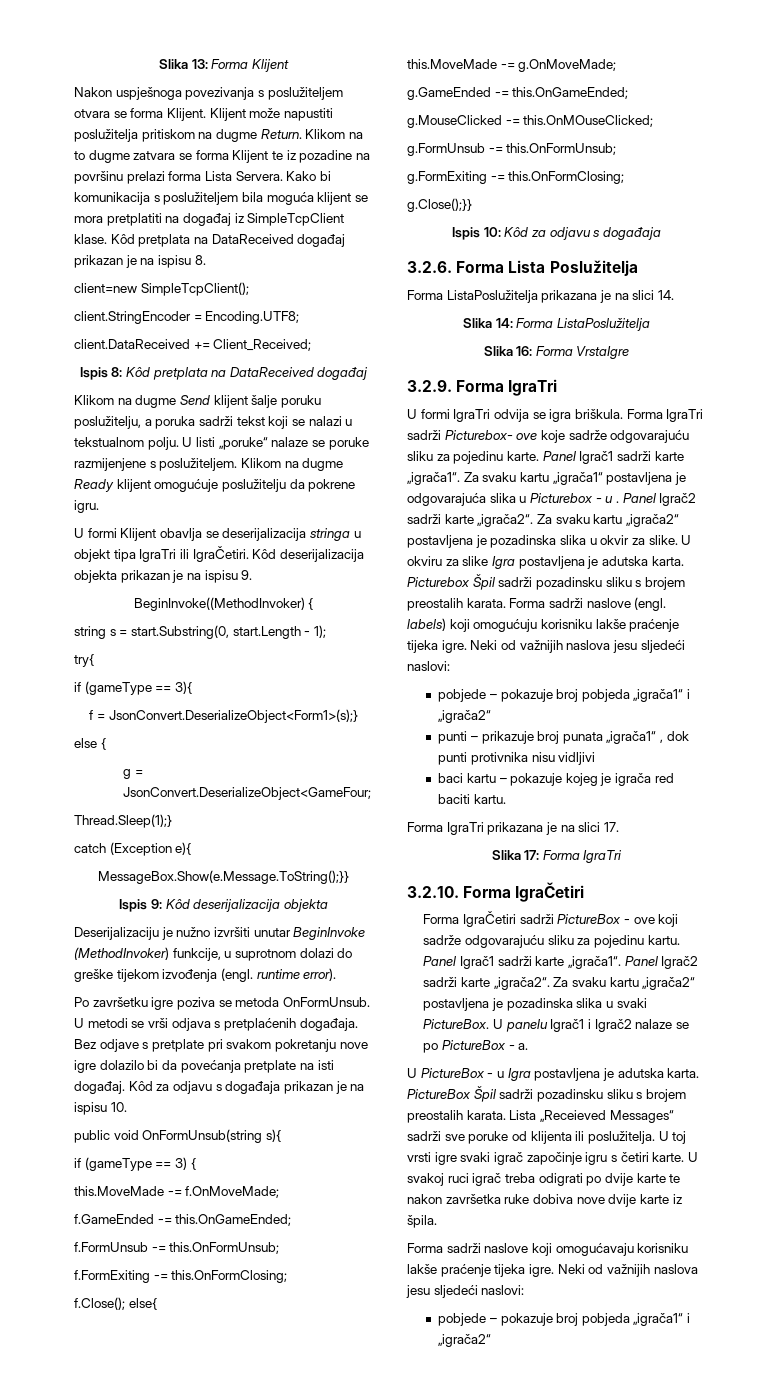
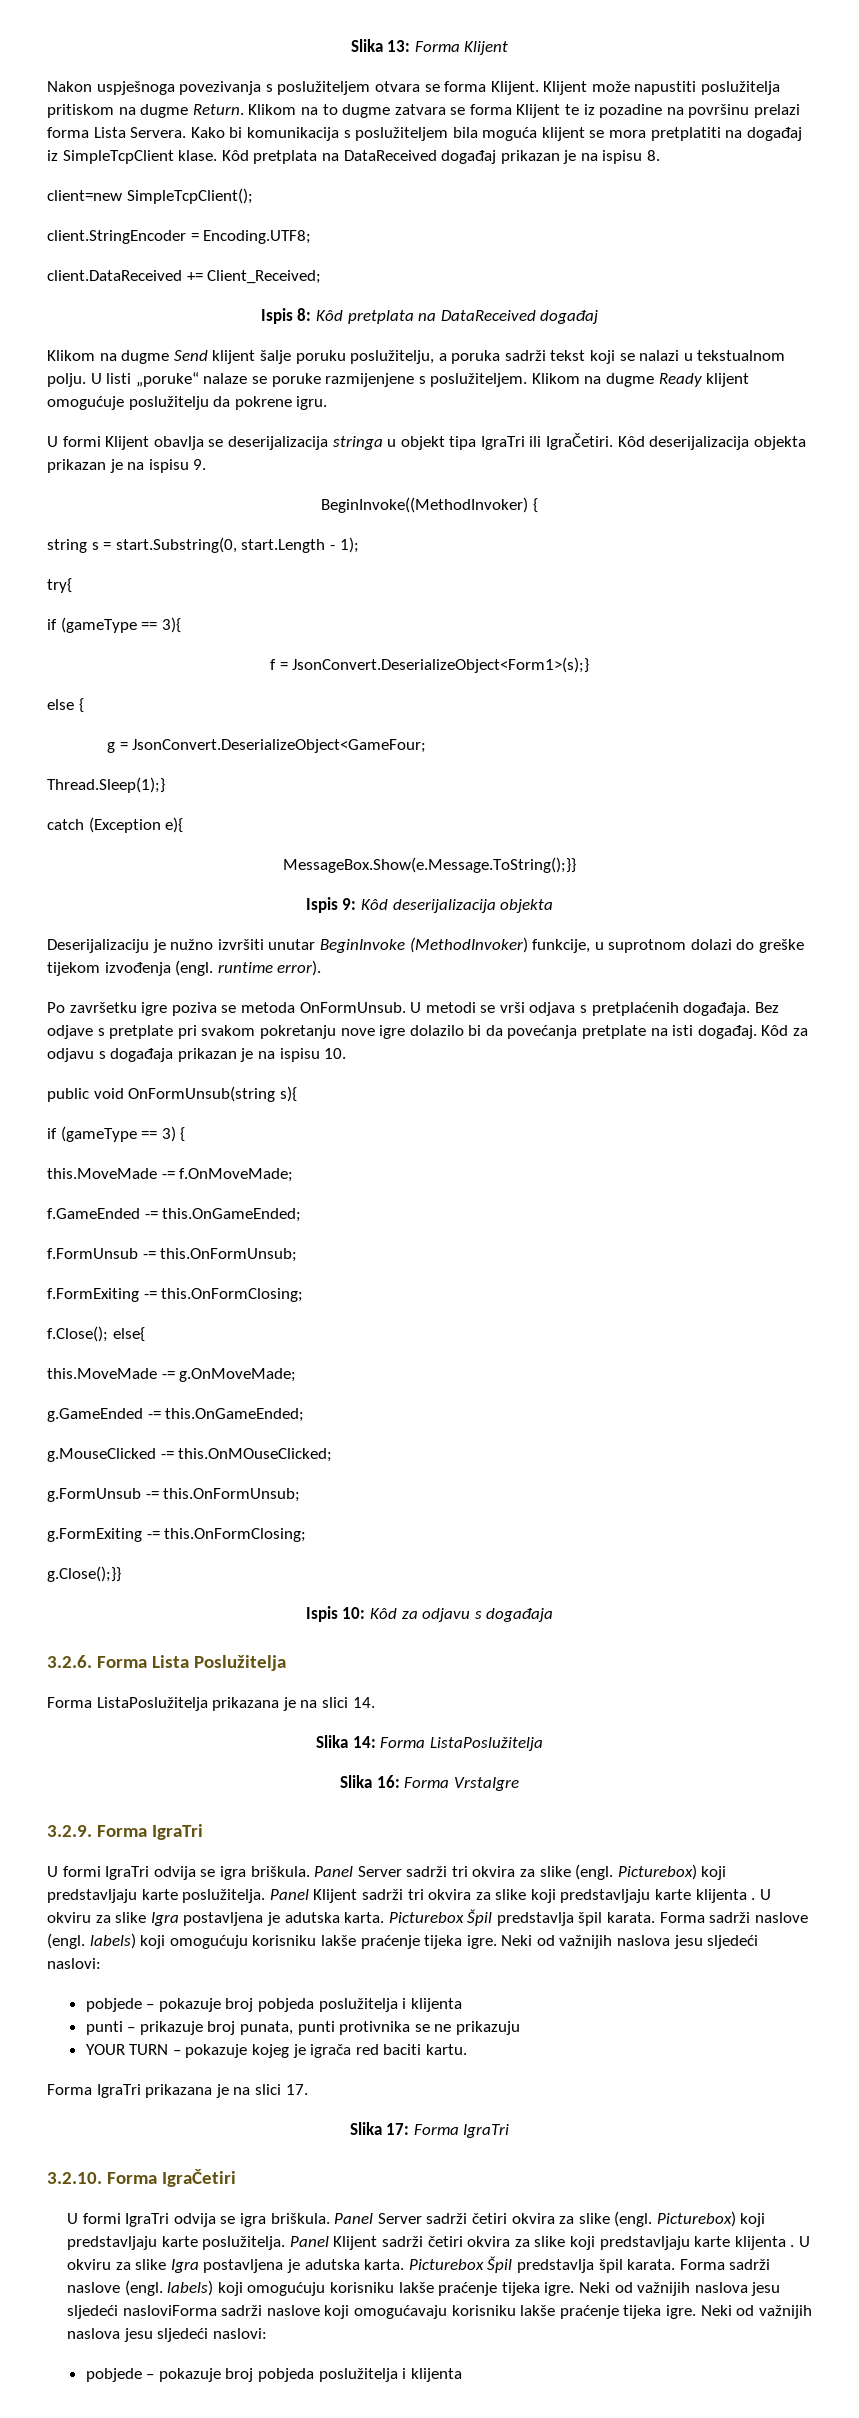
- Forma IgraTri sadrži Picturebox- ove koje sadrže odgovarajuću sliku za pojedinu karte. Panel Igrač1 sadrži karte „igrača1“. Za svaku kartu „igrača1“ postavljena je odgovarajuća slika u Picturebox - u . Panel Igrač2 sadrži karte „igrača2“. Za svaku kartu „igrača2“ postavljena je pozadinska slika u okvir za slike. U okviru za slike Igra postavljena je adutska karta. Picturebox Špil sadrži pozadinsku sliku s brojem preostalih karata.
+ Panel Server sadrži tri okvira za slike (engl. Picturebox) koji predstavljaju karte poslužitelja. Panel Klijent sadrži tri okvira za slike koji predstavljaju karte klijenta . U okviru za slike Igra postavljena je adutska karta. Picturebox Špil predstavlja špil karata.
  Forma sadrži naslove (engl. labels) koji omogućuju korisniku lakše praćenje tijeka igre. Neki od važnijih naslova jesu sljedeći naslovi:
- pobjede – pokazuje broj pobjeda „igrača1“ i „igrača2“
+ pobjede – pokazuje broj pobjeda poslužitelja i klijenta
- punti – prikazuje broj punata „igrača1“ , dok punti protivnika nisu vidljivi
- baci kartu – pokazuje kojeg je igrača red baciti kartu.
+ punti – prikazuje broj punata, punti protivnika se ne prikazuju
+ YOUR TURN – pokazuje kojeg je igrača red baciti kartu.
- Forma IgraČetiri sadrži PictureBox - ove koji sadrže odgovarajuću sliku za pojedinu kartu. Panel Igrač1 sadrži karte „igrača1“. Panel Igrač2 sadrži karte „igrača2“. Za svaku kartu „igrača2“ postavljena je pozadinska slika u svaki PictureBox. U panelu Igrač1 i Igrač2 nalaze se po PictureBox - a.
- U PictureBox - u Igra postavljena je adutska karta. PictureBox Špil sadrži pozadinsku sliku s brojem preostalih karata. Lista „Receieved Messages“ sadrži sve poruke od klijenta ili poslužitelja. U toj vrsti igre svaki igrač započinje igru s četiri karte. U svakoj ruci igrač treba odigrati po dvije karte te nakon završetka ruke dobiva nove dvije karte iz špila.
- Forma sadrži naslove koji omogućavaju korisniku lakše praćenje tijeka igre. Neki od važnijih naslova jesu sljedeći naslovi:
- pobjede – pokazuje broj pobjeda „igrača1“ i „igrača2“
+ U formi IgraTri odvija se igra briškula. Panel Server sadrži četiri okvira za slike (engl. Picturebox) koji predstavljaju karte poslužitelja. Panel Klijent sadrži četiri okvira za slike koji predstavljaju karte klijenta . U okviru za slike Igra postavljena je adutska karta. Picturebox Špil predstavlja špil karata. Forma sadrži naslove (engl. labels) koji omogućuju korisniku lakše praćenje tijeka igre. Neki od važnijih naslova jesu sljedeći nasloviForma sadrži naslove koji omogućavaju korisniku lakše praćenje tijeka igre. Neki od važnijih naslova jesu sljedeći naslovi:
+ pobjede – pokazuje broj pobjeda poslužitelja i klijenta

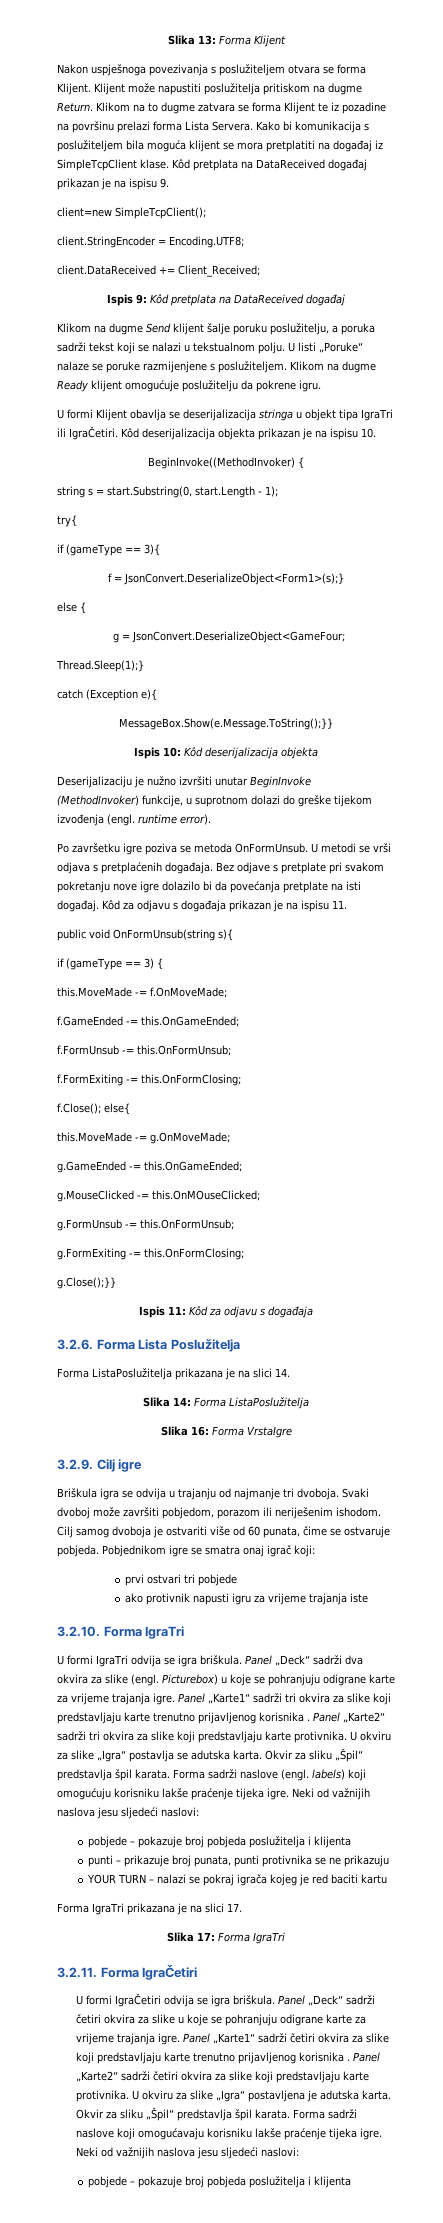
- Kôd pretplata na DataReceived događaj prikazan je na ispisu 8.
+ Kôd pretplata na DataReceived događaj prikazan je na ispisu 9.
- Ispis 8: Kôd pretplata na DataReceived događaj
+ Ispis 9: Kôd pretplata na DataReceived događaj
- U listi „poruke“ nalaze se poruke razmijenjene s poslužiteljem.
+ U listi „Poruke“ nalaze se poruke razmijenjene s poslužiteljem.
- Kôd deserijalizacija objekta prikazan je na ispisu 9.
+ Kôd deserijalizacija objekta prikazan je na ispisu 10.
- Ispis 9: Kôd deserijalizacija objekta
+ Ispis 10: Kôd deserijalizacija objekta
- Kôd za odjavu s događaja prikazan je na ispisu 10.
+ Kôd za odjavu s događaja prikazan je na ispisu 11.
- Ispis 10: Kôd za odjavu s događaja
+ Ispis 11: Kôd za odjavu s događaja
- 3.2.9. Forma IgraTri
+ 3.2.9. Cilj igre
+ Briškula igra se odvija u trajanju od najmanje tri dvoboja. Svaki dvoboj može završiti pobjedom, porazom ili neriješenim ishodom. Cilj samog dvoboja je ostvariti više od 60 punata, čime se ostvaruje pobjeda. Pobjednikom igre se smatra onaj igrač koji:
+ prvi ostvari tri pobjede
+ ako protivnik napusti igru za vrijeme trajanja iste
+ 3.2.10. Forma IgraTri
- Panel Server sadrži tri okvira za slike (engl. Picturebox) koji predstavljaju karte poslužitelja. Panel Klijent sadrži tri okvira za slike koji predstavljaju karte klijenta . U okviru za slike Igra postavljena je adutska karta. Picturebox Špil predstavlja špil karata.
+ Panel „Deck“ sadrži dva okvira za slike (engl. Picturebox) u koje se pohranjuju odigrane karte za vrijeme trajanja igre. Panel „Karte1“ sadrži tri okvira za slike koji predstavljaju karte trenutno prijavljenog korisnika . Panel „Karte2“ sadrži tri okvira za slike koji predstavljaju karte protivnika. U okviru za slike „Igra“ postavlja se adutska karta. Okvir za sliku „Špil“ predstavlja špil karata.
- YOUR TURN – pokazuje kojeg je igrača red baciti kartu.
+ YOUR TURN – nalazi se pokraj igrača kojeg je red baciti kartu
- 3.2.10. Forma IgraČetiri
+ 3.2.11. Forma IgraČetiri
- U formi IgraTri odvija se igra briškula. Panel Server sadrži četiri okvira za slike (engl. Picturebox) koji predstavljaju karte poslužitelja. Panel Klijent sadrži četiri okvira za slike koji predstavljaju karte klijenta . U okviru za slike Igra postavljena je adutska karta. Picturebox Špil predstavlja špil karata. Forma sadrži naslove (engl. labels) koji omogućuju korisniku lakše praćenje tijeka igre. Neki od važnijih naslova jesu sljedeći nasloviForma sadrži naslove koji omogućavaju korisniku lakše praćenje tijeka igre.
+ U formi IgraČetiri odvija se igra briškula. Panel „Deck“ sadrži četiri okvira za slike u koje se pohranjuju odigrane karte za vrijeme trajanja igre. Panel „Karte1“ sadrži četiri okvira za slike koji predstavljaju karte trenutno prijavljenog korisnika . Panel „Karte2“ sadrži četiri okvira za slike koji predstavljaju karte protivnika. U okviru za slike „Igra“ postavljena je adutska karta. Okvir za sliku „Špil“ predstavlja špil karata. Forma sadrži naslove koji omogućavaju korisniku lakše praćenje tijeka igre.

